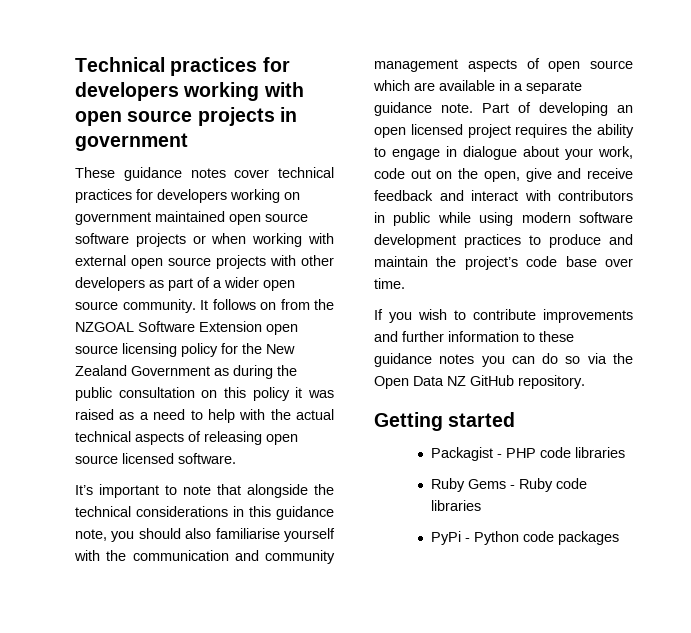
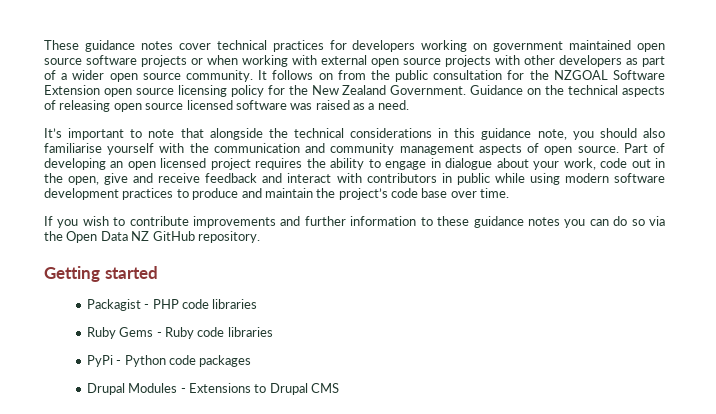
- Technical practices for developers working with open source projects in government
- It follows on from the NZGOAL Software Extension open source licensing policy for the New Zealand Government as during the public consultation on this policy it was raised as a need to help with the actual technical aspects of releasing open source licensed software.
+ It follows on from the public consultation for the NZGOAL Software Extension open source licensing policy for the New Zealand Government. Guidance on the technical aspects of releasing open source licensed software was raised as a need.
- It’s important to note that alongside the technical considerations in this guidance note, you should also familiarise yourself with the communication and community management aspects of open source which are available in a separate guidance note.
+ It’s important to note that alongside the technical considerations in this guidance note, you should also familiarise yourself with the communication and community management aspects of open source.
- Part of developing an open licensed project requires the ability to engage in dialogue about your work, code out on the open, give and receive feedback and interact with contributors in public while using modern software development practices to produce and maintain the project’s code base over time.
+ Part of developing an open licensed project requires the ability to engage in dialogue about your work, code out in the open, give and receive feedback and interact with contributors in public while using modern software development practices to produce and maintain the project’s code base over time.
+ Drupal Modules - Extensions to Drupal CMS

